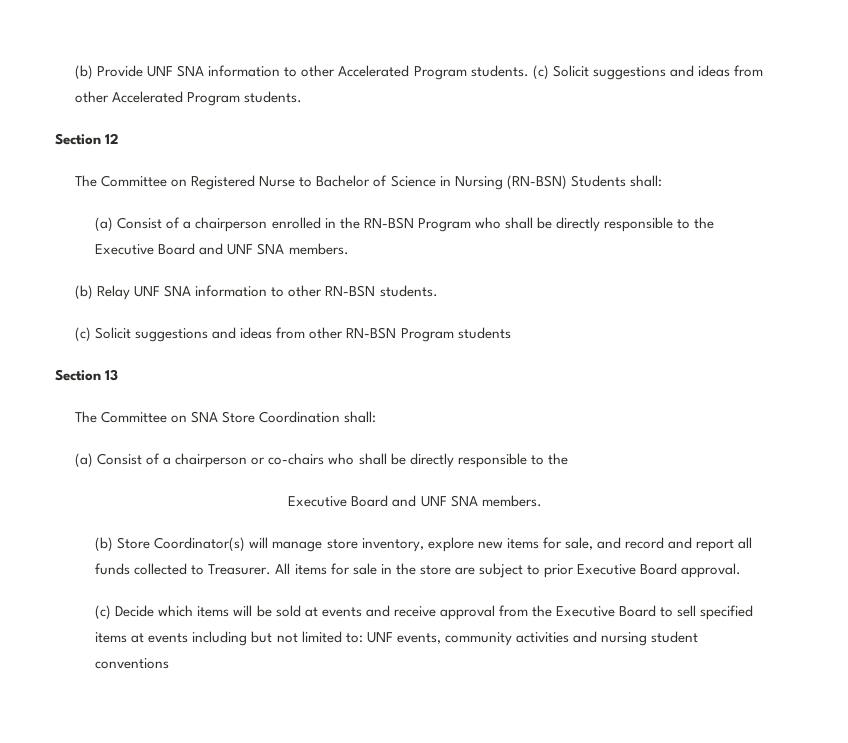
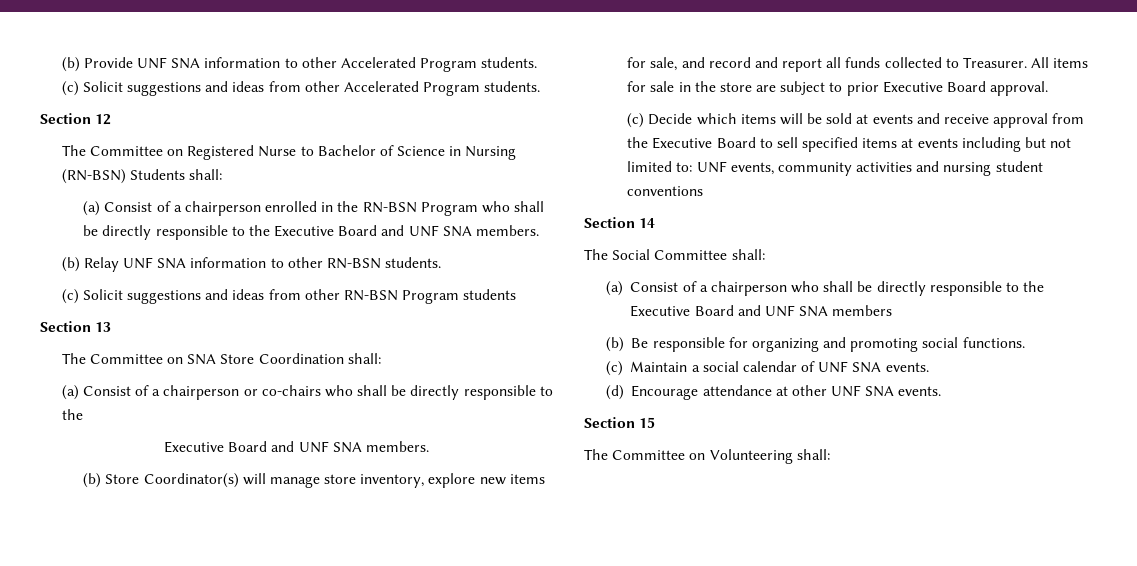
+ Section 14
+ The Social Committee shall:
+ (a) Consist of a chairperson who shall be directly responsible to the Executive Board and UNF SNA members
+ (b) Be responsible for organizing and promoting social functions.
+ (c) Maintain a social calendar of UNF SNA events.
+ (d) Encourage attendance at other UNF SNA events.
+ Section 15
+ The Committee on Volunteering shall:

